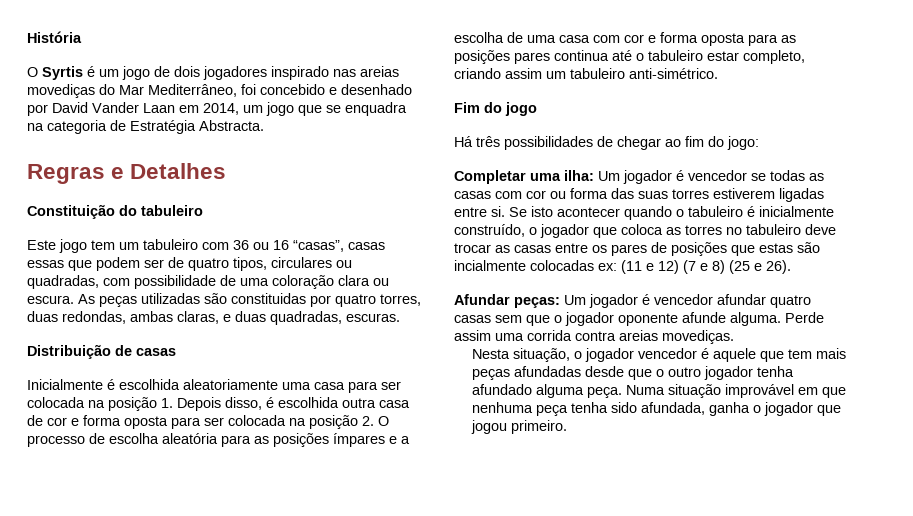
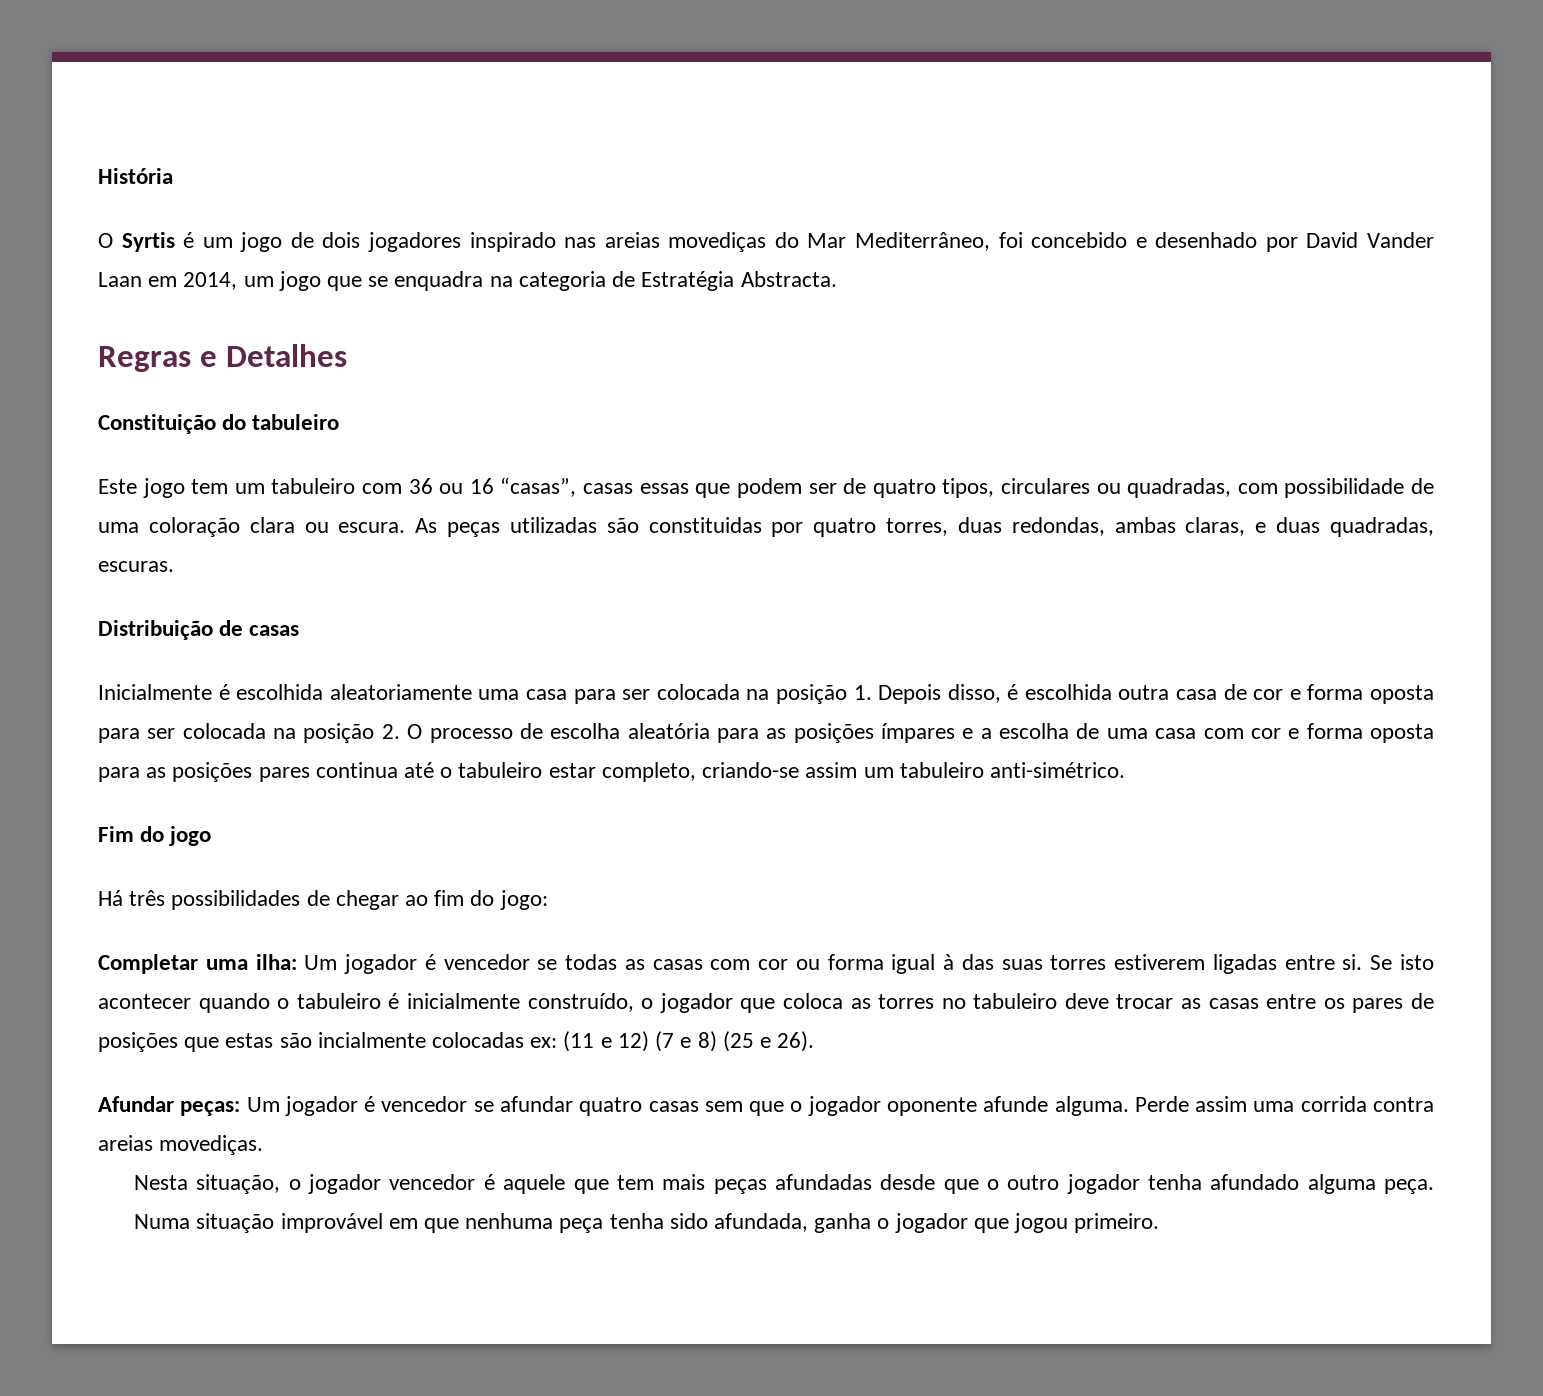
- Inicialmente é escolhida aleatoriamente uma casa para ser colocada na posição 1. Depois disso, é escolhida outra casa de cor e forma oposta para ser colocada na posição 2. O processo de escolha aleatória para as posições ímpares e a escolha de uma casa com cor e forma oposta para as posições pares continua até o tabuleiro estar completo, criando assim um tabuleiro anti-simétrico.
+ Inicialmente é escolhida aleatoriamente uma casa para ser colocada na posição 1. Depois disso, é escolhida outra casa de cor e forma oposta para ser colocada na posição 2. O processo de escolha aleatória para as posições ímpares e a escolha de uma casa com cor e forma oposta para as posições pares continua até o tabuleiro estar completo, criando-se assim um tabuleiro anti-simétrico.
- Completar uma ilha: Um jogador é vencedor se todas as casas com cor ou forma das suas torres estiverem ligadas entre si.
+ Completar uma ilha: Um jogador é vencedor se todas as casas com cor ou forma igual à das suas torres estiverem ligadas entre si.
- Afundar peças: Um jogador é vencedor afundar quatro casas sem que o jogador oponente afunde alguma.
+ Afundar peças: Um jogador é vencedor se afundar quatro casas sem que o jogador oponente afunde alguma.

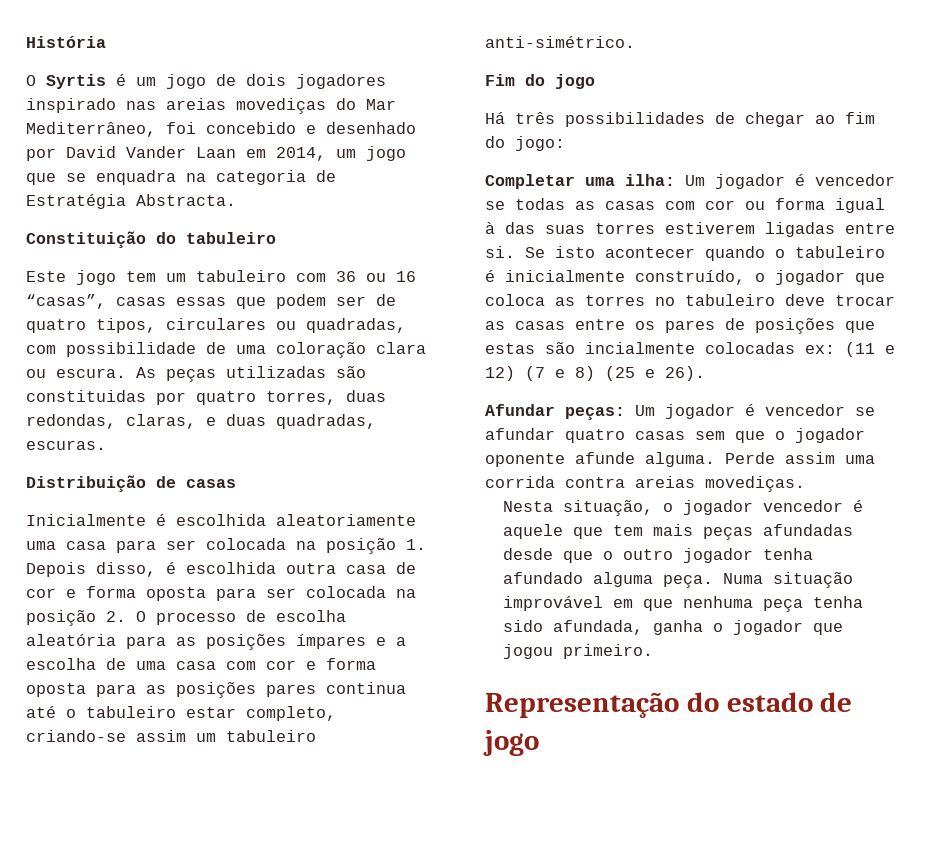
- Regras e Detalhes
- As peças utilizadas são constituidas por quatro torres, duas redondas, ambas claras, e duas quadradas, escuras.
+ As peças utilizadas são constituidas por quatro torres, duas redondas, claras, e duas quadradas, escuras.
+ Representação do estado de jogo

